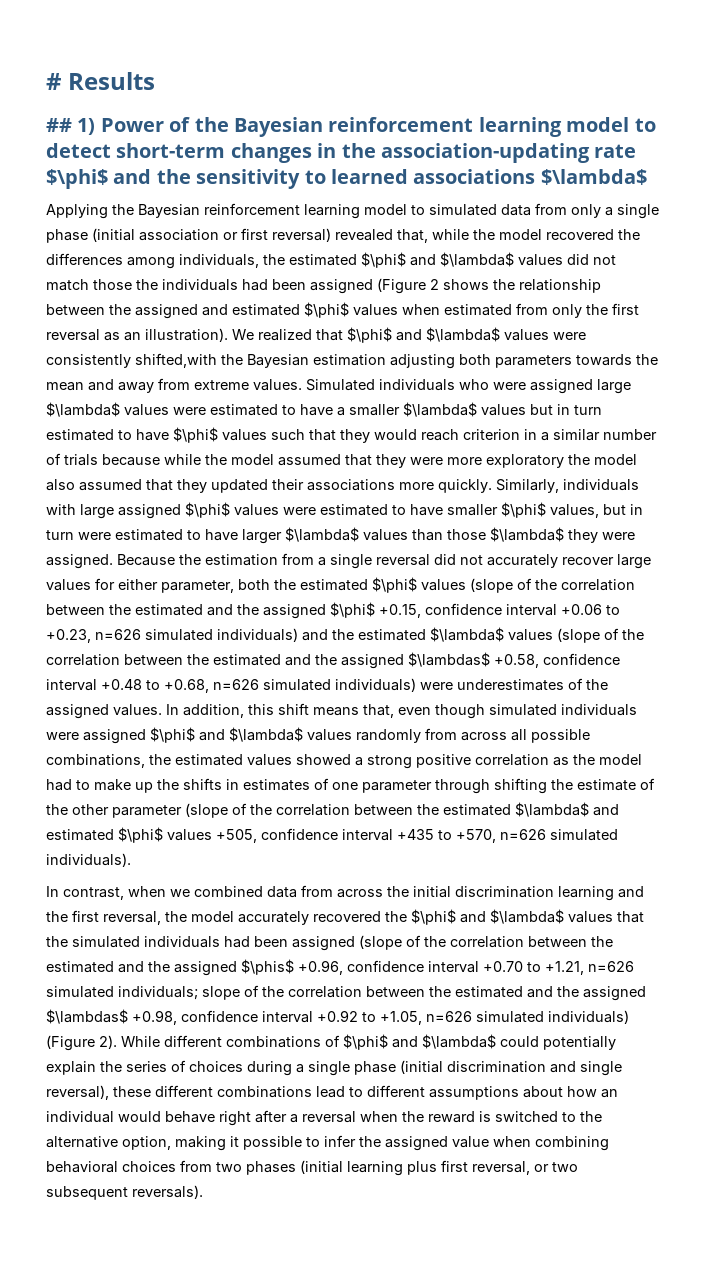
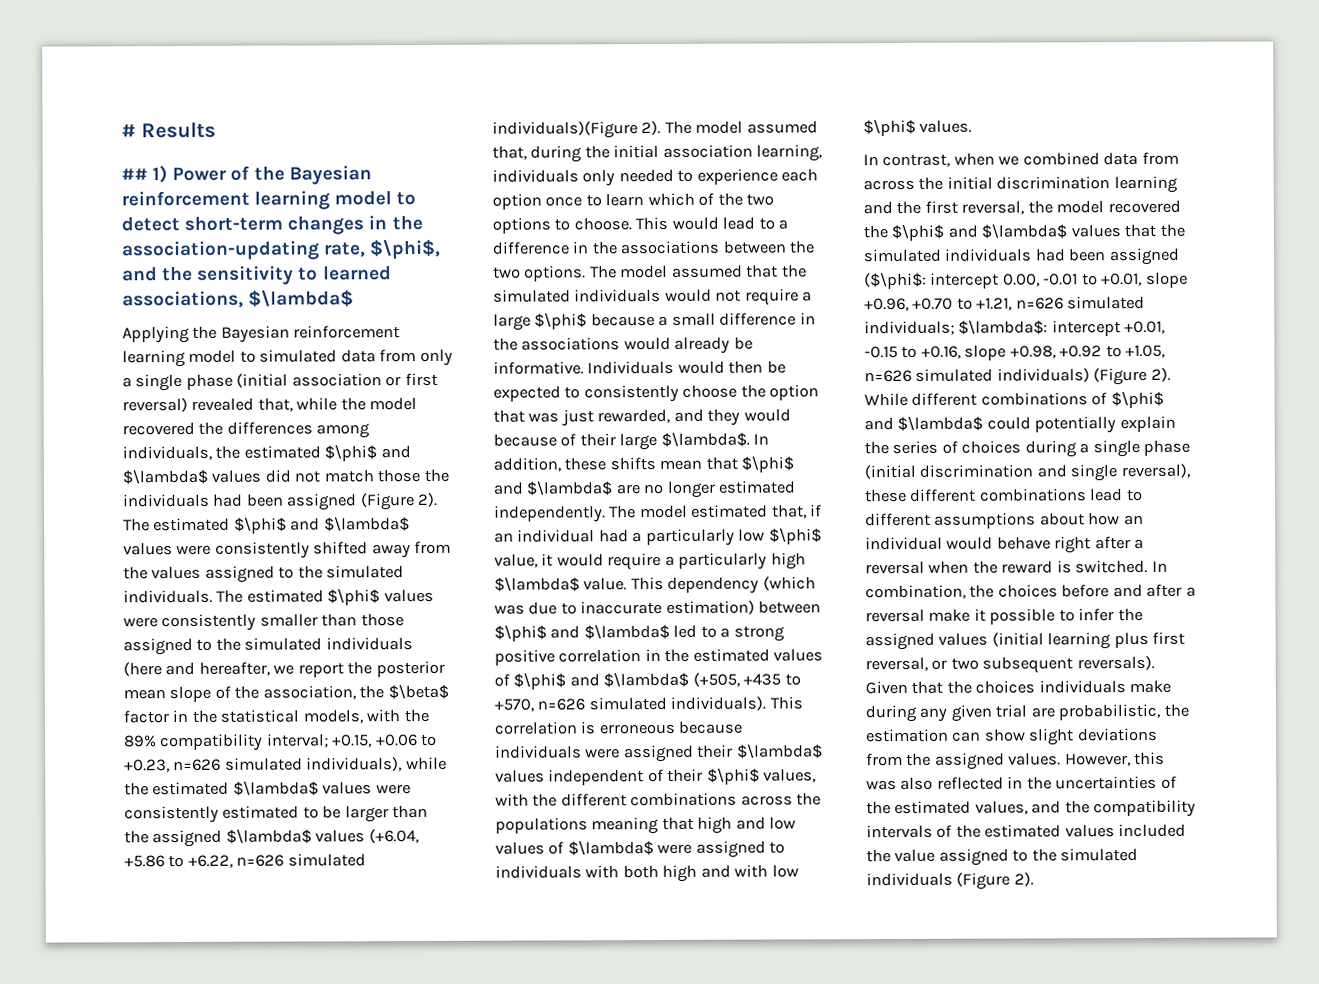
- ## 1) Power of the Bayesian reinforcement learning model to detect short-term changes in the association-updating rate $\phi$ and the sensitivity to learned associations $\lambda$
+ ## 1) Power of the Bayesian reinforcement learning model to detect short-term changes in the association-updating rate, $\phi$, and the sensitivity to learned associations, $\lambda$
- Applying the Bayesian reinforcement learning model to simulated data from only a single phase (initial association or first reversal) revealed that, while the model recovered the differences among individuals, the estimated $\phi$ and $\lambda$ values did not match those the individuals had been assigned (Figure 2 shows the relationship between the assigned and estimated $\phi$ values when estimated from only the first reversal as an illustration). We realized that $\phi$ and $\lambda$ values were consistently shifted,with the Bayesian estimation adjusting both parameters towards the mean and away from extreme values. Simulated individuals who were assigned large $\lambda$ values were estimated to have a smaller $\lambda$ values but in turn estimated to have $\phi$ values such that they would reach criterion in a similar number of trials because while the model assumed that they were more exploratory the model also assumed that they updated their associations more quickly. Similarly, individuals with large assigned $\phi$ values were estimated to have smaller $\phi$ values, but in turn were estimated to have larger $\lambda$ values than those $\lambda$ they were assigned. Because the estimation from a single reversal did not accurately recover large values for either parameter, both the estimated $\phi$ values (slope of the correlation between the estimated and the assigned $\phi$ +0.15, confidence interval +0.06 to +0.23, n=626 simulated individuals) and the estimated $\lambda$ values (slope of the correlation between the estimated and the assigned $\lambdas$ +0.58, confidence interval +0.48 to +0.68, n=626 simulated individuals) were underestimates of the assigned values. In addition, this shift means that, even though simulated individuals were assigned $\phi$ and $\lambda$ values randomly from across all possible combinations, the estimated values showed a strong positive correlation as the model had to make up the shifts in estimates of one parameter through shifting the estimate of the other parameter (slope of the correlation between the estimated $\lambda$ and estimated $\phi$ values +505, confidence interval +435 to +570, n=626 simulated individuals).
+ Applying the Bayesian reinforcement learning model to simulated data from only a single phase (initial association or first reversal) revealed that, while the model recovered the differences among individuals, the estimated $\phi$ and $\lambda$ values did not match those the individuals had been assigned (Figure 2). The estimated $\phi$ and $\lambda$ values were consistently shifted away from the values assigned to the simulated individuals. The estimated $\phi$ values were consistently smaller than those assigned to the simulated individuals (here and hereafter, we report the posterior mean slope of the association, the $\beta$ factor in the statistical models, with the 89% compatibility interval; +0.15, +0.06 to +0.23, n=626 simulated individuals), while the estimated $\lambda$ values were consistently estimated to be larger than the assigned $\lambda$ values (+6.04, +5.86 to +6.22, n=626 simulated individuals)(Figure 2). The model assumed that, during the initial association learning, individuals only needed to experience each option once to learn which of the two options to choose. This would lead to a difference in the associations between the two options. The model assumed that the simulated individuals would not require a large $\phi$ because a small difference in the associations would already be informative. Individuals would then be expected to consistently choose the option that was just rewarded, and they would because of their large $\lambda$. In addition, these shifts mean that $\phi$ and $\lambda$ are no longer estimated independently. The model estimated that, if an individual had a particularly low $\phi$ value, it would require a particularly high $\lambda$ value. This dependency (which was due to inaccurate estimation) between $\phi$ and $\lambda$ led to a strong positive correlation in the estimated values of $\phi$ and $\lambda$ (+505, +435 to +570, n=626 simulated individuals). This correlation is erroneous because individuals were assigned their $\lambda$ values independent of their $\phi$ values, with the different combinations across the populations meaning that high and low values of $\lambda$ were assigned to individuals with both high and with low $\phi$ values.
- In contrast, when we combined data from across the initial discrimination learning and the first reversal, the model accurately recovered the $\phi$ and $\lambda$ values that the simulated individuals had been assigned (slope of the correlation between the estimated and the assigned $\phis$ +0.96, confidence interval +0.70 to +1.21, n=626 simulated individuals; slope of the correlation between the estimated and the assigned $\lambdas$ +0.98, confidence interval +0.92 to +1.05, n=626 simulated individuals) (Figure 2).
+ In contrast, when we combined data from across the initial discrimination learning and the first reversal, the model recovered the $\phi$ and $\lambda$ values that the simulated individuals had been assigned ($\phi$: intercept 0.00, -0.01 to +0.01, slope +0.96, +0.70 to +1.21, n=626 simulated individuals; $\lambda$: intercept +0.01, -0.15 to +0.16, slope +0.98, +0.92 to +1.05, n=626 simulated individuals) (Figure 2).
- While different combinations of $\phi$ and $\lambda$ could potentially explain the series of choices during a single phase (initial discrimination and single reversal), these different combinations lead to different assumptions about how an individual would behave right after a reversal when the reward is switched to the alternative option, making it possible to infer the assigned value when combining behavioral choices from two phases (initial learning plus first reversal, or two subsequent reversals).
+ While different combinations of $\phi$ and $\lambda$ could potentially explain the series of choices during a single phase (initial discrimination and single reversal), these different combinations lead to different assumptions about how an individual would behave right after a reversal when the reward is switched. In combination, the choices before and after a reversal make it possible to infer the assigned values (initial learning plus first reversal, or two subsequent reversals).
+ Given that the choices individuals make during any given trial are probabilistic, the estimation can show slight deviations from the assigned values. However, this was also reflected in the uncertainties of the estimated values, and the compatibility intervals of the estimated values included the value assigned to the simulated individuals (Figure 2).

